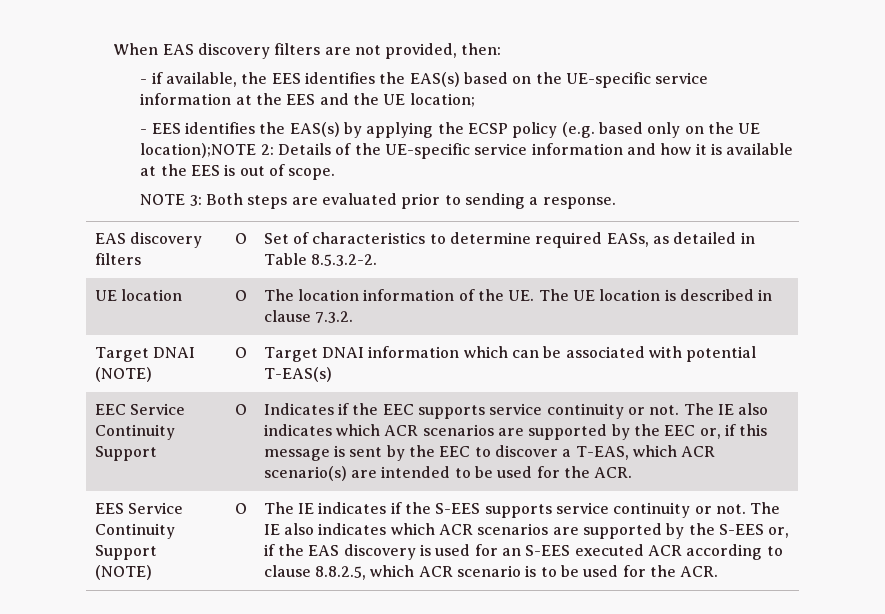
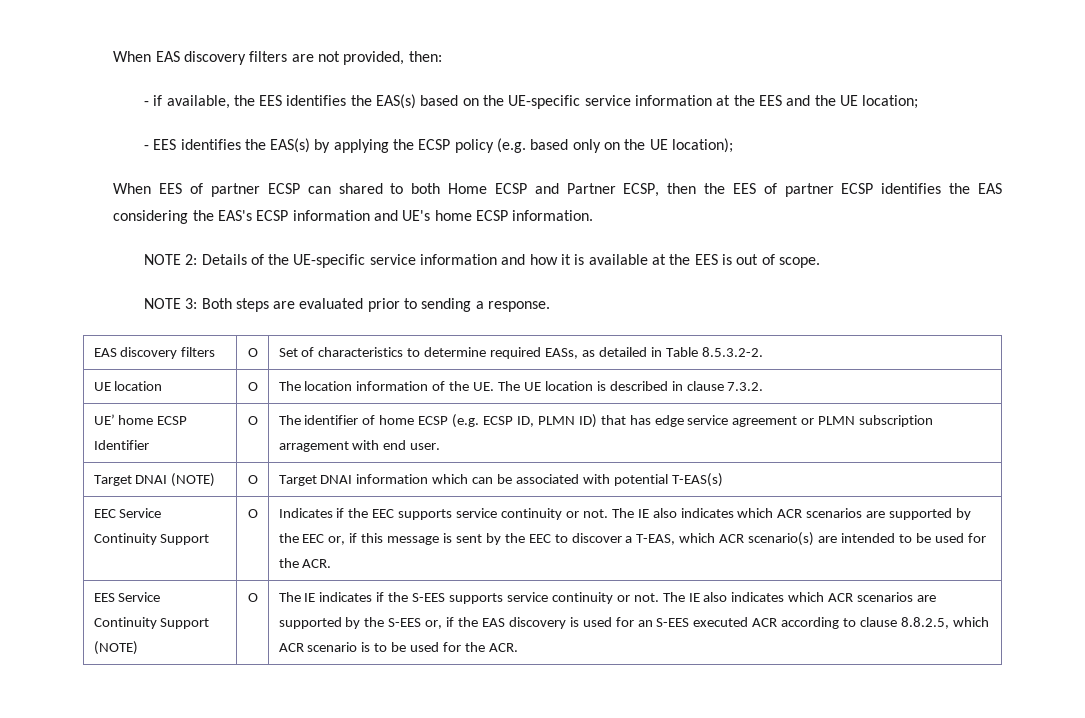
- - EES identifies the EAS(s) by applying the ECSP policy (e.g. based only on the UE location);NOTE 2: Details of the UE-specific service information and how it is available at the EES is out of scope.
+ - EES identifies the EAS(s) by applying the ECSP policy (e.g. based only on the UE location);
+ When EES of partner ECSP can shared to both Home ECSP and Partner ECSP, then the EES of partner ECSP identifies the EAS considering the EAS's ECSP information and UE's home ECSP information.
+ NOTE 2: Details of the UE-specific service information and how it is available at the EES is out of scope.
+ UE’ home ECSP Identifier | O | The identifier of home ECSP (e.g. ECSP ID, PLMN ID) that has edge service agreement or PLMN subscription arragement with end user.

